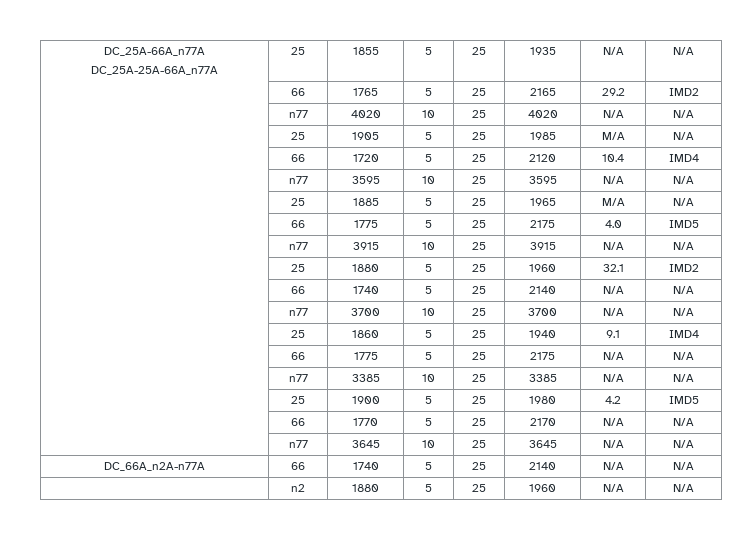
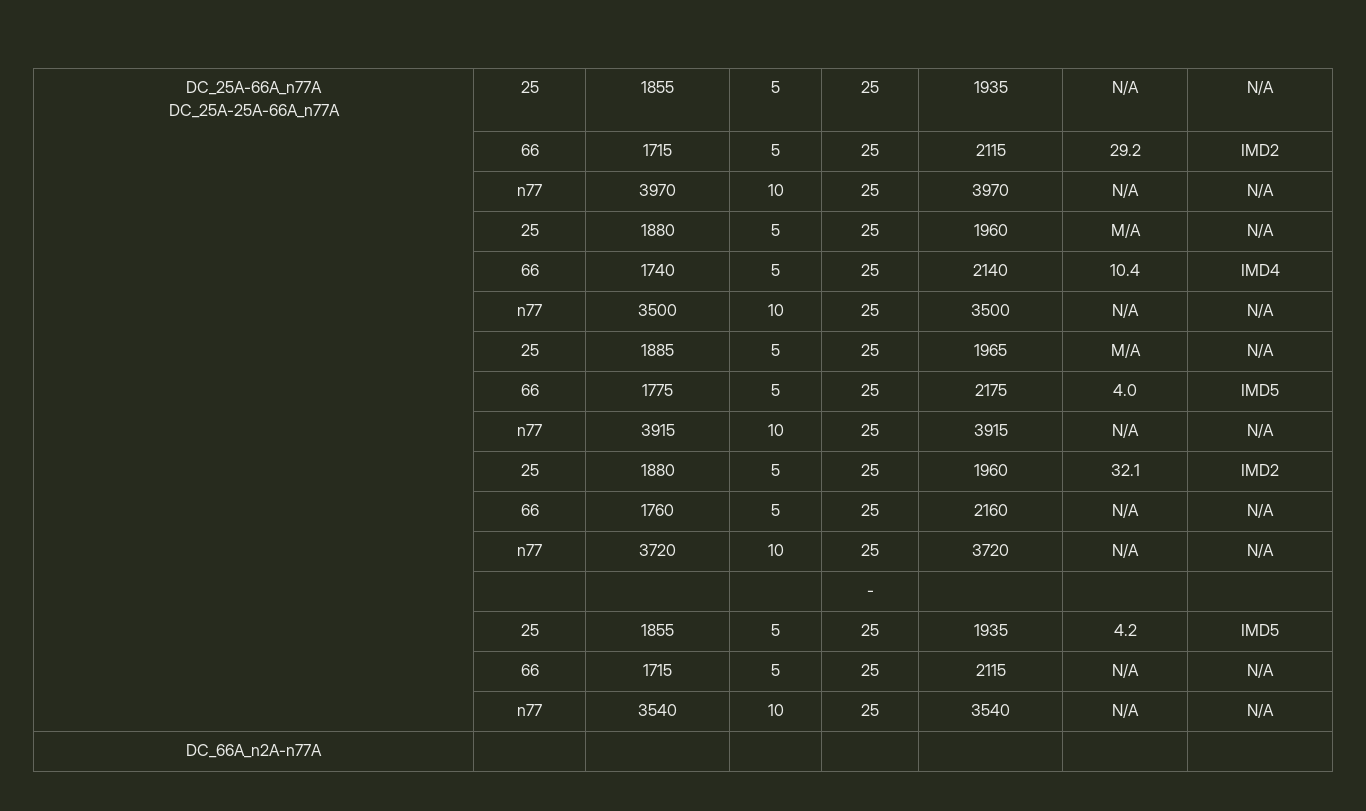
- | 66 | 1765 | 5 | 25 | 2165 | 29.2 | IMD2
+ | 66 | 1715 | 5 | 25 | 2115 | 29.2 | IMD2
- | n77 | 4020 | 10 | 25 | 4020 | N/A | N/A
- | 25 | 1905 | 5 | 25 | 1985 | M/A | N/A
- | 66 | 1720 | 5 | 25 | 2120 | 10.4 | IMD4
+ | n77 | 3970 | 10 | 25 | 3970 | N/A | N/A
+ | 25 | 1880 | 5 | 25 | 1960 | M/A | N/A
+ | 66 | 1740 | 5 | 25 | 2140 | 10.4 | IMD4
- | n77 | 3595 | 10 | 25 | 3595 | N/A | N/A
+ | n77 | 3500 | 10 | 25 | 3500 | N/A | N/A
  | 25 | 1880 | 5 | 25 | 1960 | 32.1 | IMD2
- | 66 | 1740 | 5 | 25 | 2140 | N/A | N/A
- | n77 | 3700 | 10 | 25 | 3700 | N/A | N/A
- | 25 | 1860 | 5 | 25 | 1940 | 9.1 | IMD4
- | 66 | 1775 | 5 | 25 | 2175 | N/A | N/A
- | n77 | 3385 | 10 | 25 | 3385 | N/A | N/A
- | 25 | 1900 | 5 | 25 | 1980 | 4.2 | IMD5
- | 66 | 1770 | 5 | 25 | 2170 | N/A | N/A
- | n77 | 3645 | 10 | 25 | 3645 | N/A | N/A
- DC_66A_n2A-n77A | 66 | 1740 | 5 | 25 | 2140 | N/A | N/A
- | n2 | 1880 | 5 | 25 | 1960 | N/A | N/A
+ | 66 | 1760 | 5 | 25 | 2160 | N/A | N/A
+ | n77 | 3720 | 10 | 25 | 3720 | N/A | N/A
+ | | | | - | | |
+ | 25 | 1855 | 5 | 25 | 1935 | 4.2 | IMD5
+ | 66 | 1715 | 5 | 25 | 2115 | N/A | N/A
+ | n77 | 3540 | 10 | 25 | 3540 | N/A | N/A
+ DC_66A_n2A-n77A | | | | | | |

